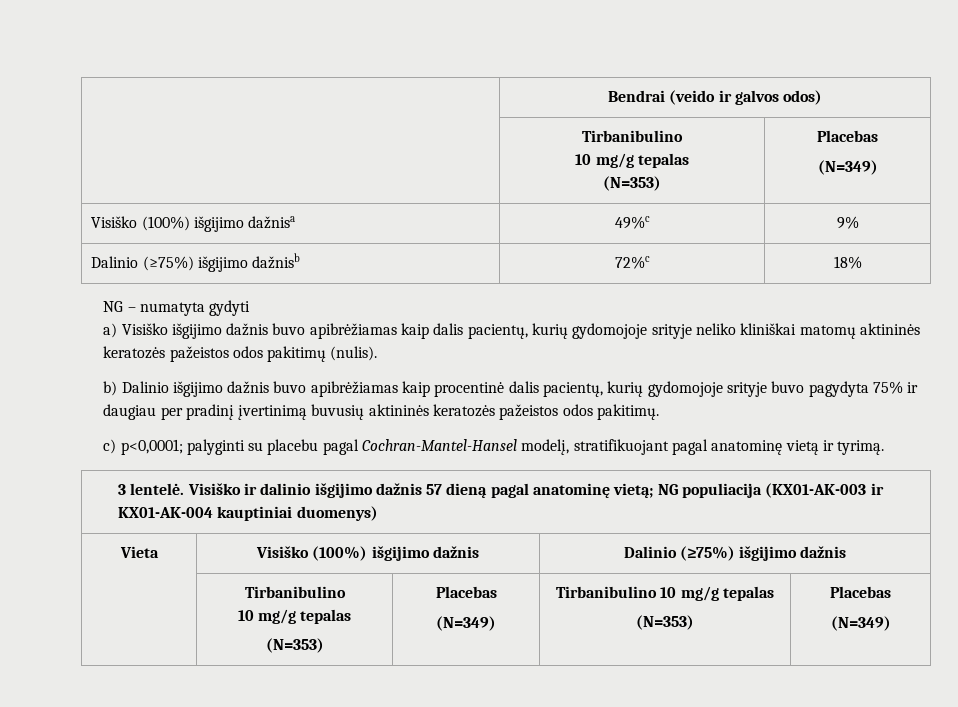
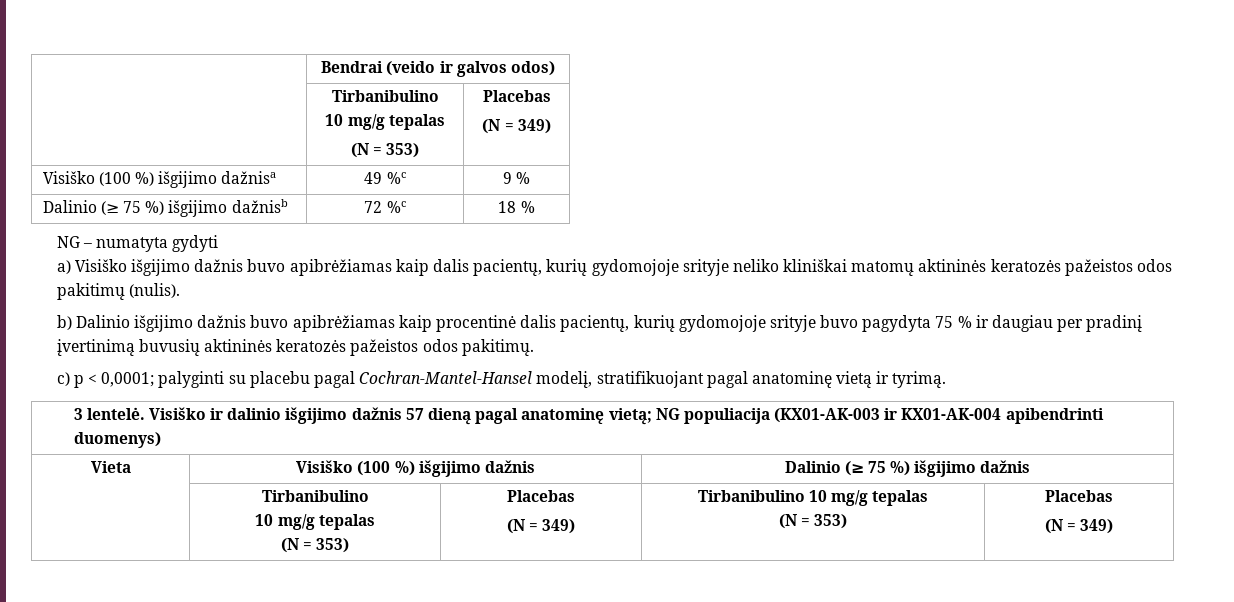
  | Bendrai (veido ir galvos odos)
  | Tirbanibulino
  10 mg/g tepalas
- (N=353) | Placebas
- (N=349)
- Visiško (100%) išgijimo dažnisa | 49%c | 9%
- Dalinio (≥75%) išgijimo dažnisb | 72%c | 18%
+ (N = 353) | Placebas
+ (N = 349)
+ Visiško (100 %) išgijimo dažnisa | 49 %c | 9 %
+ Dalinio (≥ 75 %) išgijimo dažnisb | 72 %c | 18 %
- b) Dalinio išgijimo dažnis buvo apibrėžiamas kaip procentinė dalis pacientų, kurių gydomojoje srityje buvo pagydyta 75% ir daugiau per pradinį įvertinimą buvusių aktininės keratozės pažeistos odos pakitimų.
+ b) Dalinio išgijimo dažnis buvo apibrėžiamas kaip procentinė dalis pacientų, kurių gydomojoje srityje buvo pagydyta 75 % ir daugiau per pradinį įvertinimą buvusių aktininės keratozės pažeistos odos pakitimų.
- c) p<0,0001; palyginti su placebu pagal Cochran-Mantel-Hansel modelį, stratifikuojant pagal anatominę vietą ir tyrimą.
+ c) p < 0,0001; palyginti su placebu pagal Cochran-Mantel-Hansel modelį, stratifikuojant pagal anatominę vietą ir tyrimą.
- 3 lentelė. Visiško ir dalinio išgijimo dažnis 57 dieną pagal anatominę vietą; NG populiacija (KX01-AK-003 ir KX01-AK-004 kauptiniai duomenys)
+ 3 lentelė. Visiško ir dalinio išgijimo dažnis 57 dieną pagal anatominę vietą; NG populiacija (KX01-AK-003 ir KX01-AK-004 apibendrinti duomenys)
- Vieta | Visiško (100%) išgijimo dažnis | Dalinio (≥75%) išgijimo dažnis
+ Vieta | Visiško (100 %) išgijimo dažnis | Dalinio (≥ 75 %) išgijimo dažnis
  | Tirbanibulino
  10 mg/g tepalas
- (N=353) | Placebas
- (N=349) | Tirbanibulino 10 mg/g tepalas
- (N=353) | Placebas
- (N=349)
+ (N = 353) | Placebas
+ (N = 349) | Tirbanibulino 10 mg/g tepalas
+ (N = 353) | Placebas
+ (N = 349)

